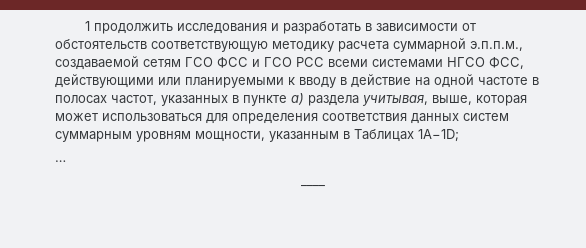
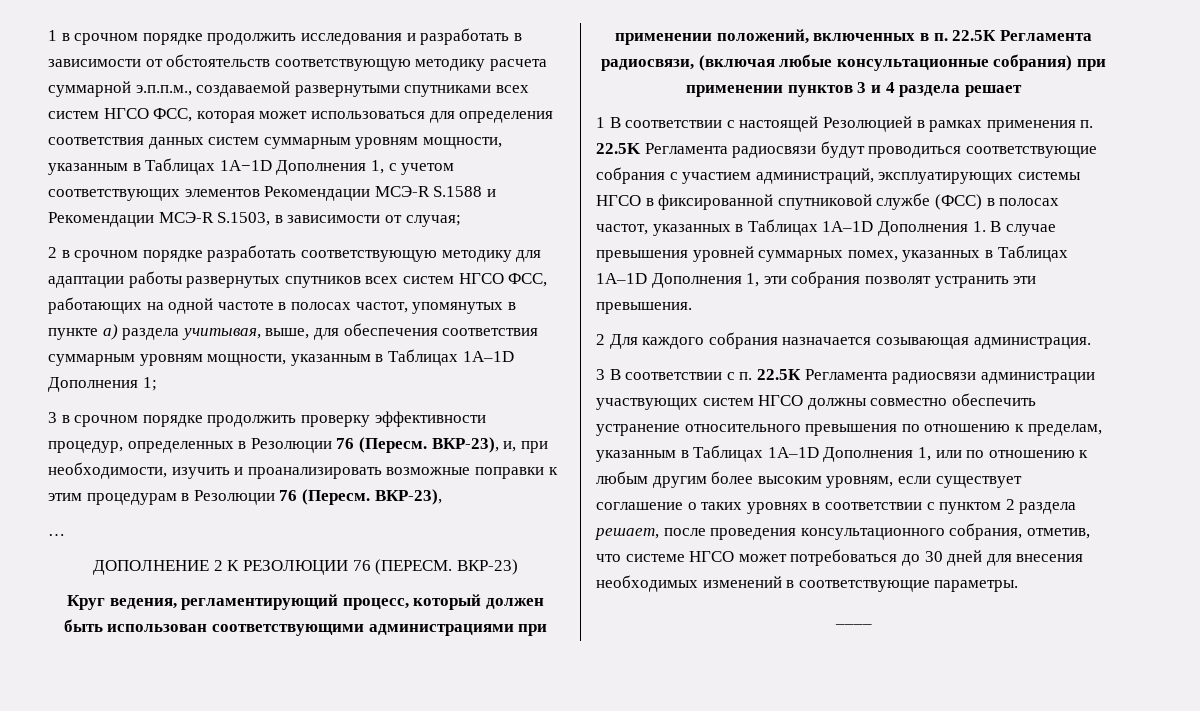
- 1 продолжить исследования и разработать в зависимости от обстоятельств соответствующую методику расчета суммарной э.п.п.м., создаваемой сетям ГСО ФСС и ГСО РСС всеми системами НГСО ФСС, действующими или планируемыми к вводу в действие на одной частоте в полосах частот, указанных в пункте а) раздела учитывая, выше, которая может использоваться для определения соответствия данных систем суммарным уровням мощности, указанным в Таблицах 1А−1D;
+ 1 в срочном порядке продолжить исследования и разработать в зависимости от обстоятельств соответствующую методику расчета суммарной э.п.п.м., создаваемой развернутыми спутниками всех систем НГСО ФСС, которая может использоваться для определения соответствия данных систем суммарным уровням мощности, указанным в Таблицах 1А−1D Дополнения 1, с учетом соответствующих элементов Рекомендации МСЭ-R S.1588 и Рекомендации МСЭ-R S.1503, в зависимости от случая;
+ 2 в срочном порядке разработать соответствующую методику для адаптации работы развернутых спутников всех систем НГСО ФСС, работающих на одной частоте в полосах частот, упомянутых в пункте a) раздела учитывая, выше, для обеспечения соответствия суммарным уровням мощности, указанным в Таблицах 1A–1D Дополнения 1;
+ 3 в срочном порядке продолжить проверку эффективности процедур, определенных в Резолюции 76 (Пересм. ВКР-23), и, при необходимости, изучить и проанализировать возможные поправки к этим процедурам в Резолюции 76 (Пересм. ВКР-23),
  …
+ ДОПОЛНЕНИЕ 2 К РЕЗОЛЮЦИИ 76 (ПЕРЕСМ. ВКР-23)
+ Круг ведения, регламентирующий процесс, который должен быть использован соответствующими администрациями при применении положений, включенных в п. 22.5К Регламента радиосвязи, (включая любые консультационные собрания) при применении пунктов 3 и 4 раздела решает
+ 1 В соответствии с настоящей Резолюцией в рамках применения п. 22.5K Регламента радиосвязи будут проводиться соответствующие собрания с участием администраций, эксплуатирующих системы НГСО в фиксированной спутниковой службе (ФСС) в полосах частот, указанных в Таблицах 1A–1D Дополнения 1. В случае превышения уровней суммарных помех, указанных в Таблицах 1A–1D Дополнения 1, эти собрания позволят устранить эти превышения.
+ 2 Для каждого собрания назначается созывающая администрация.
+ 3 В соответствии с п. 22.5К Регламента радиосвязи администрации участвующих систем НГСО должны совместно обеспечить устранение относительного превышения по отношению к пределам, указанным в Таблицах 1A–1D Дополнения 1, или по отношению к любым другим более высоким уровням, если существует соглашение о таких уровнях в соответствии с пунктом 2 раздела решает, после проведения консультационного собрания, отметив, что системе НГСО может потребоваться до 30 дней для внесения необходимых изменений в соответствующие параметры.

